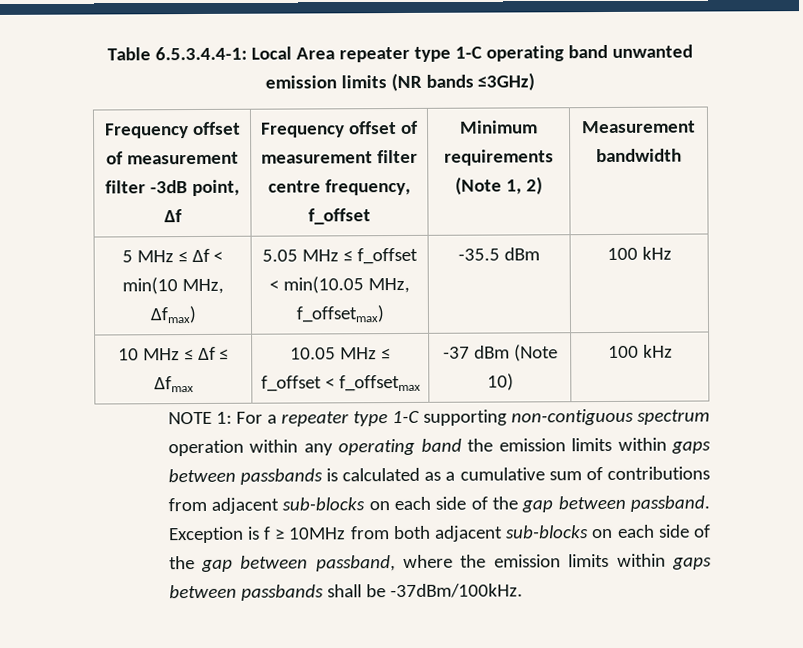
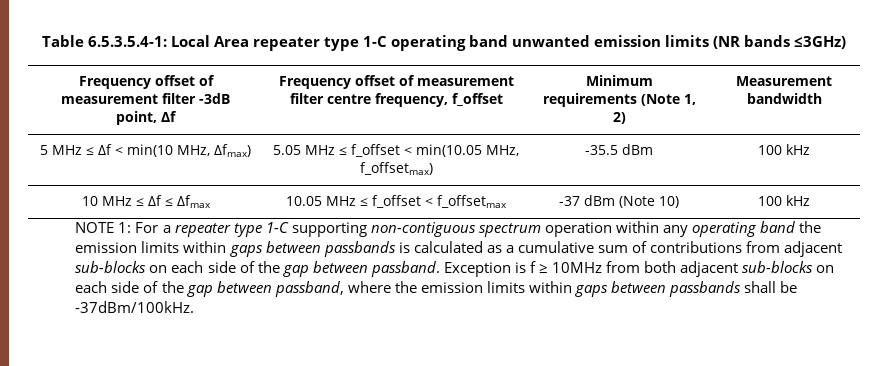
- Table 6.5.3.4.4-1: Local Area repeater type 1-C operating band unwanted emission limits (NR bands ≤3GHz)
+ Table 6.5.3.5.4-1: Local Area repeater type 1-C operating band unwanted emission limits (NR bands ≤3GHz)

